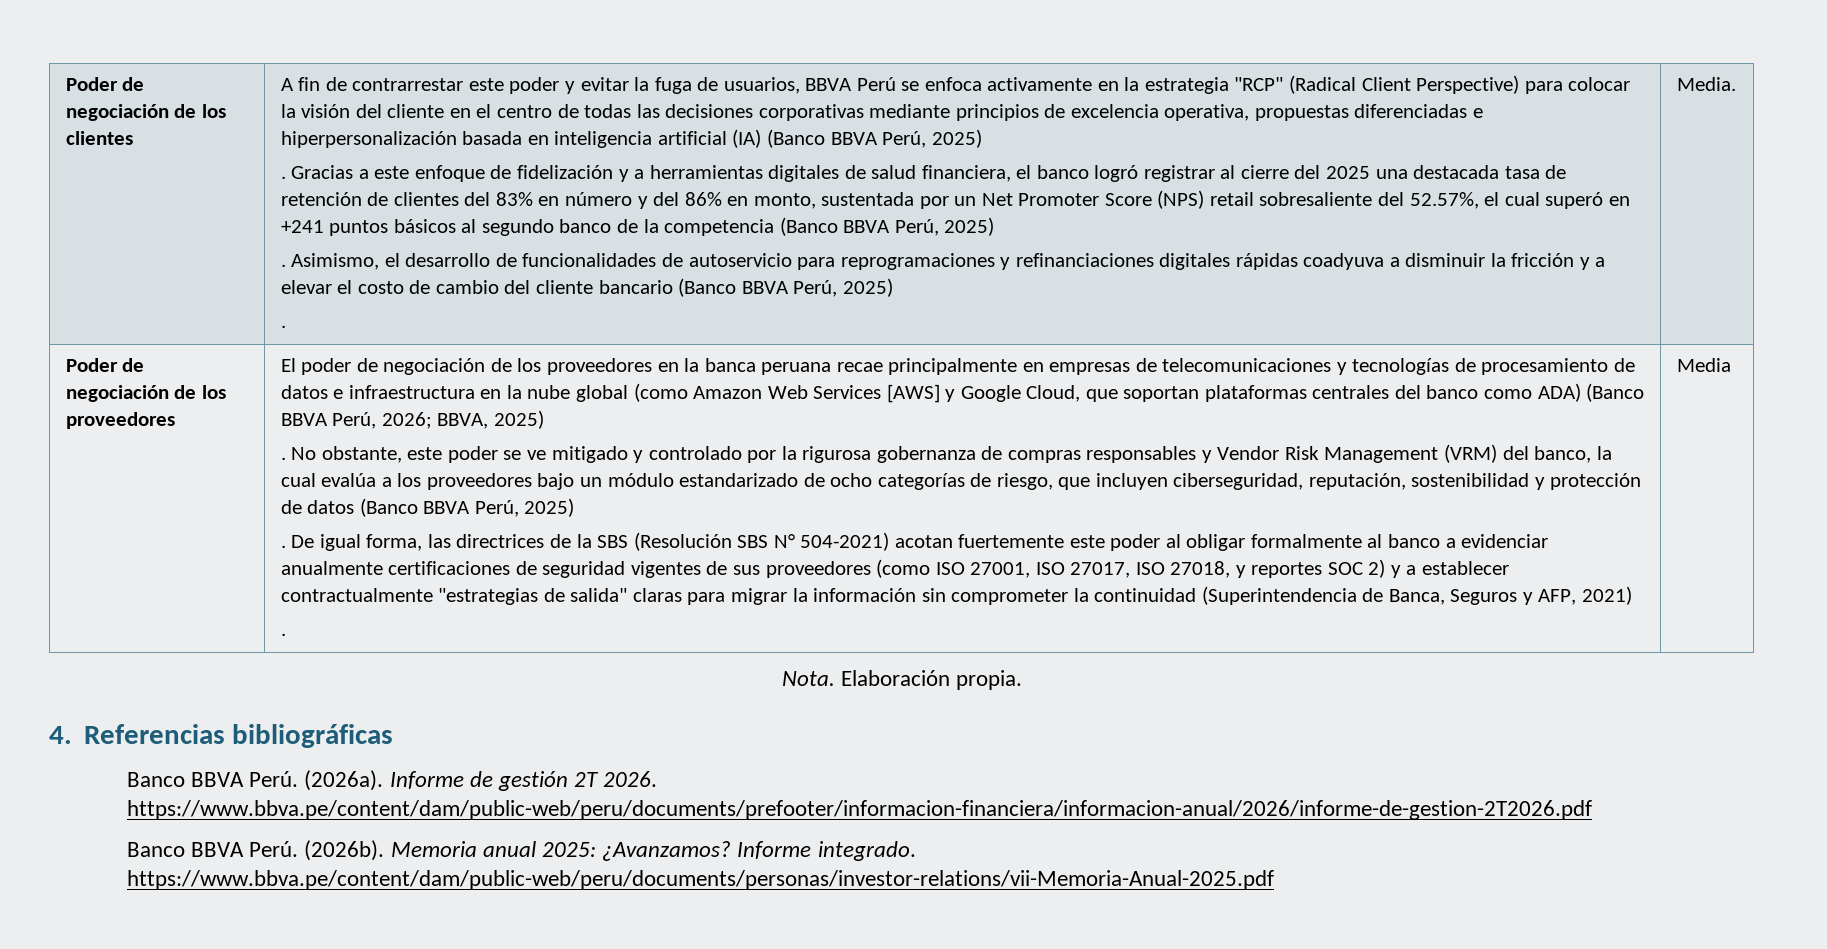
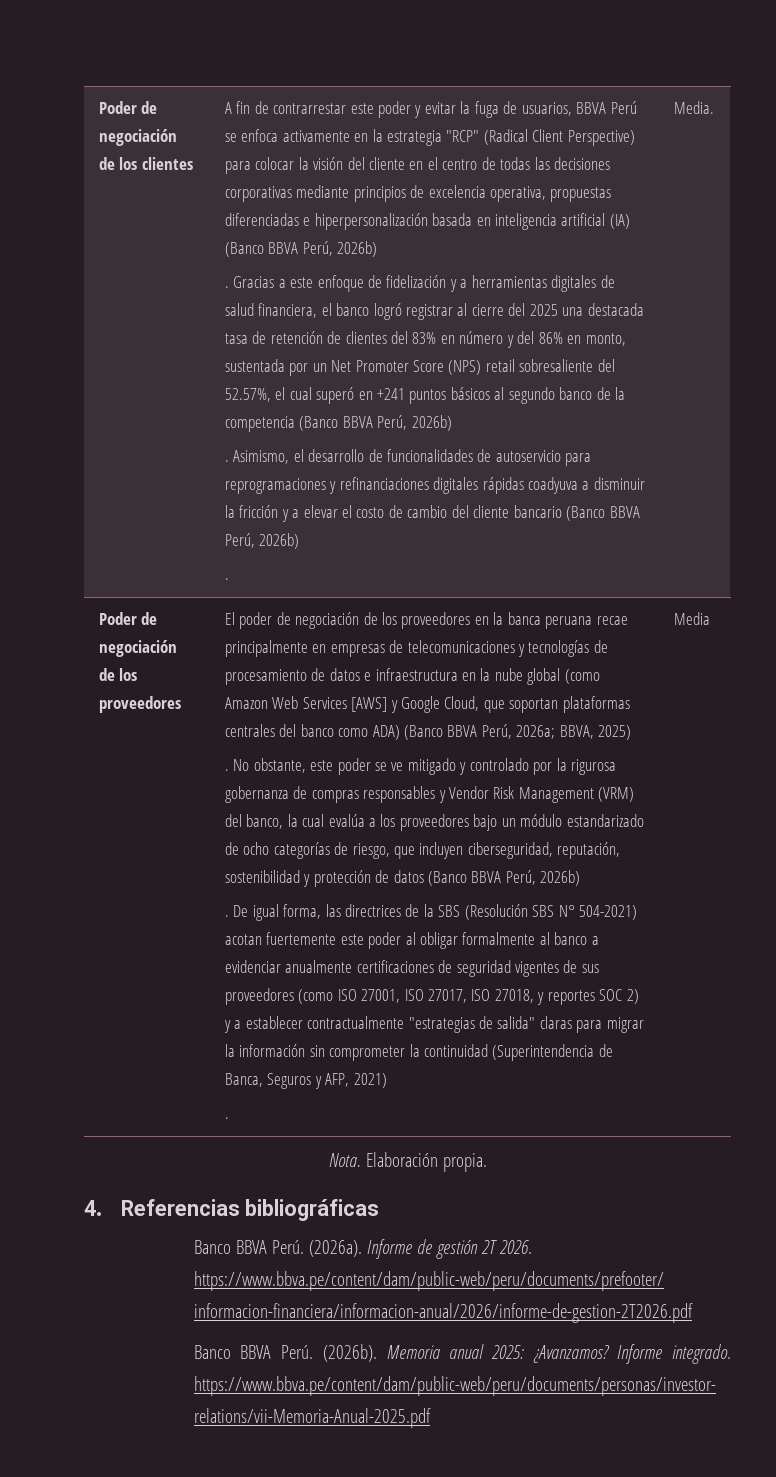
- A fin de contrarrestar este poder y evitar la fuga de usuarios, BBVA Perú se enfoca activamente en la estrategia "RCP" (Radical Client Perspective) para colocar la visión del cliente en el centro de todas las decisiones corporativas mediante principios de excelencia operativa, propuestas diferenciadas e hiperpersonalización basada en inteligencia artificial (IA) (Banco BBVA Perú, 2025)
+ A fin de contrarrestar este poder y evitar la fuga de usuarios, BBVA Perú se enfoca activamente en la estrategia "RCP" (Radical Client Perspective) para colocar la visión del cliente en el centro de todas las decisiones corporativas mediante principios de excelencia operativa, propuestas diferenciadas e hiperpersonalización basada en inteligencia artificial (IA) (Banco BBVA Perú, 2026b)
- Gracias a este enfoque de fidelización y a herramientas digitales de salud financiera, el banco logró registrar al cierre del 2025 una destacada tasa de retención de clientes del 83% en número y del 86% en monto, sustentada por un Net Promoter Score (NPS) retail sobresaliente del 52.57%, el cual superó en +241 puntos básicos al segundo banco de la competencia (Banco BBVA Perú, 2025)
+ Gracias a este enfoque de fidelización y a herramientas digitales de salud financiera, el banco logró registrar al cierre del 2025 una destacada tasa de retención de clientes del 83% en número y del 86% en monto, sustentada por un Net Promoter Score (NPS) retail sobresaliente del 52.57%, el cual superó en +241 puntos básicos al segundo banco de la competencia (Banco BBVA Perú, 2026b)
- Asimismo, el desarrollo de funcionalidades de autoservicio para reprogramaciones y refinanciaciones digitales rápidas coadyuva a disminuir la fricción y a elevar el costo de cambio del cliente bancario (Banco BBVA Perú, 2025)
+ Asimismo, el desarrollo de funcionalidades de autoservicio para reprogramaciones y refinanciaciones digitales rápidas coadyuva a disminuir la fricción y a elevar el costo de cambio del cliente bancario (Banco BBVA Perú, 2026b)
- El poder de negociación de los proveedores en la banca peruana recae principalmente en empresas de telecomunicaciones y tecnologías de procesamiento de datos e infraestructura en la nube global (como Amazon Web Services [AWS] y Google Cloud, que soportan plataformas centrales del banco como ADA) (Banco BBVA Perú, 2026; BBVA, 2025)
+ El poder de negociación de los proveedores en la banca peruana recae principalmente en empresas de telecomunicaciones y tecnologías de procesamiento de datos e infraestructura en la nube global (como Amazon Web Services [AWS] y Google Cloud, que soportan plataformas centrales del banco como ADA) (Banco BBVA Perú, 2026a; BBVA, 2025)
- No obstante, este poder se ve mitigado y controlado por la rigurosa gobernanza de compras responsables y Vendor Risk Management (VRM) del banco, la cual evalúa a los proveedores bajo un módulo estandarizado de ocho categorías de riesgo, que incluyen ciberseguridad, reputación, sostenibilidad y protección de datos (Banco BBVA Perú, 2025)
+ No obstante, este poder se ve mitigado y controlado por la rigurosa gobernanza de compras responsables y Vendor Risk Management (VRM) del banco, la cual evalúa a los proveedores bajo un módulo estandarizado de ocho categorías de riesgo, que incluyen ciberseguridad, reputación, sostenibilidad y protección de datos (Banco BBVA Perú, 2026b)

